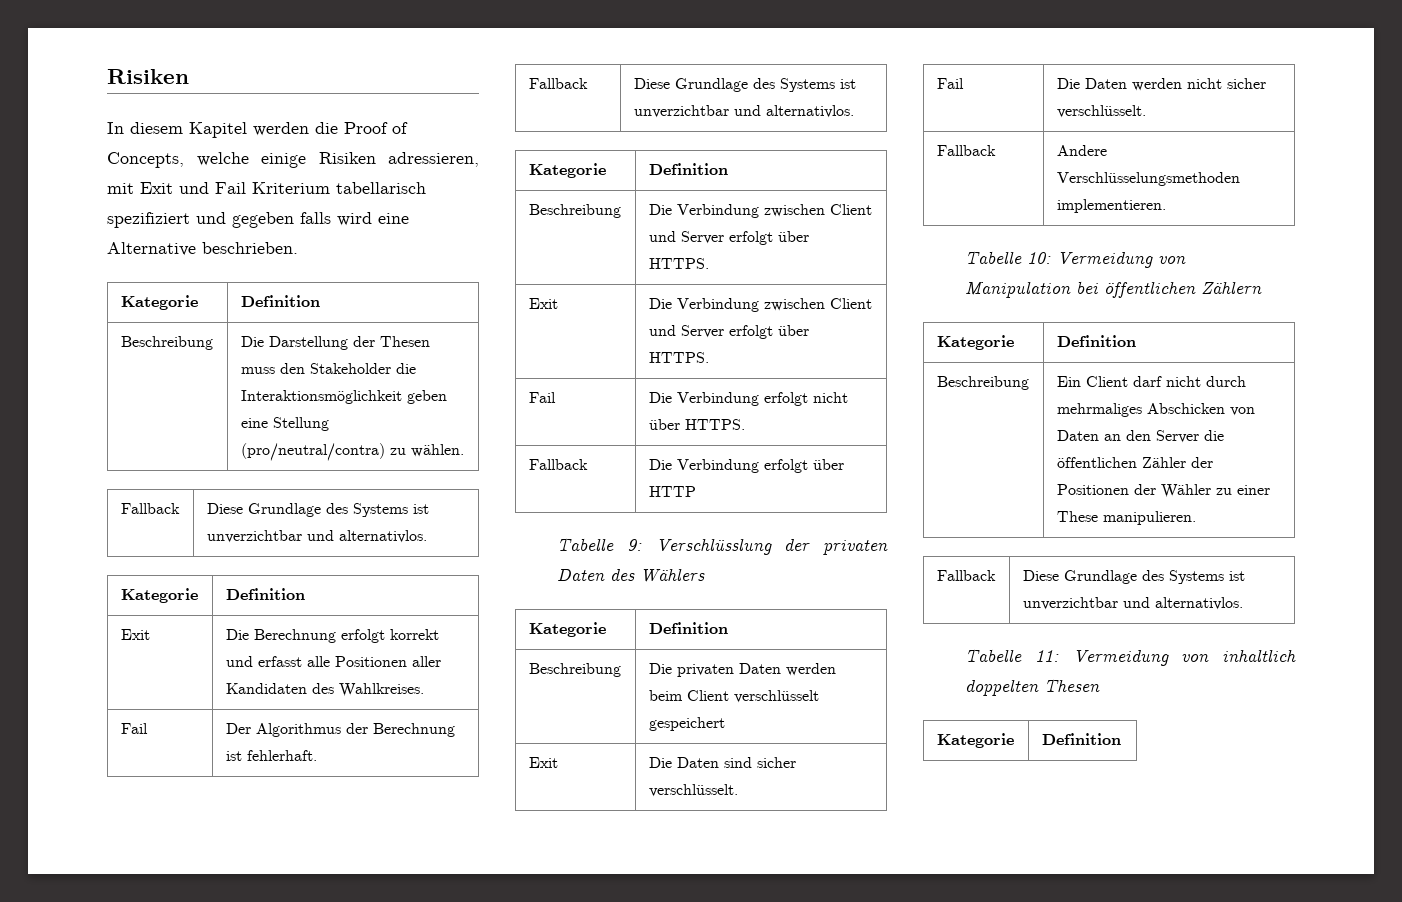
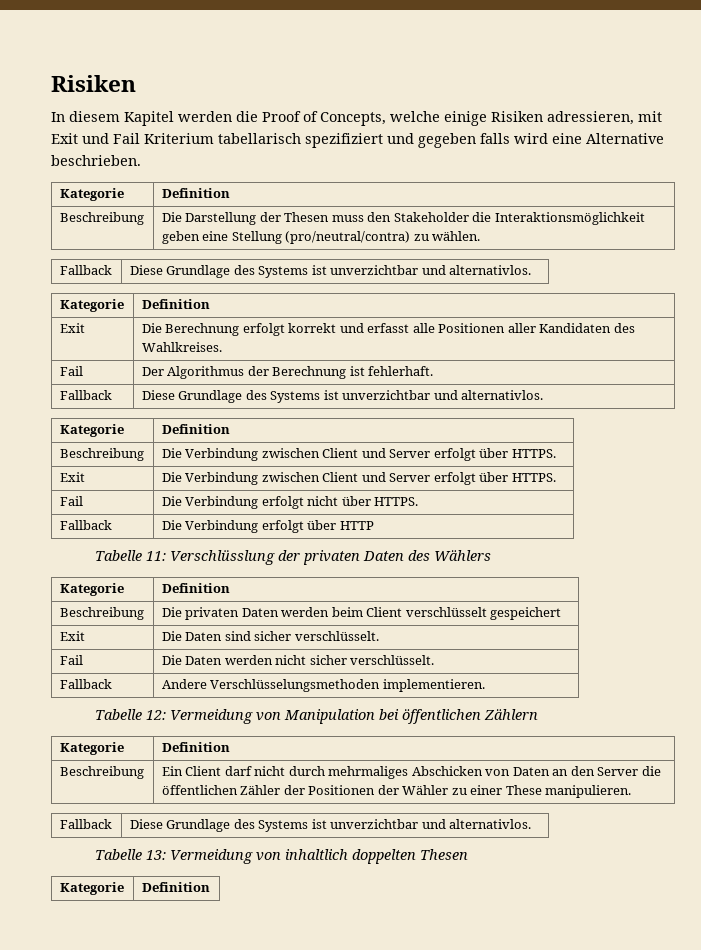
- Tabelle 9: Verschlüsslung der privaten Daten des Wählers
+ Tabelle 11: Verschlüsslung der privaten Daten des Wählers
- Tabelle 10: Vermeidung von Manipulation bei öffentlichen Zählern
+ Tabelle 12: Vermeidung von Manipulation bei öffentlichen Zählern
- Tabelle 11: Vermeidung von inhaltlich doppelten Thesen
+ Tabelle 13: Vermeidung von inhaltlich doppelten Thesen

